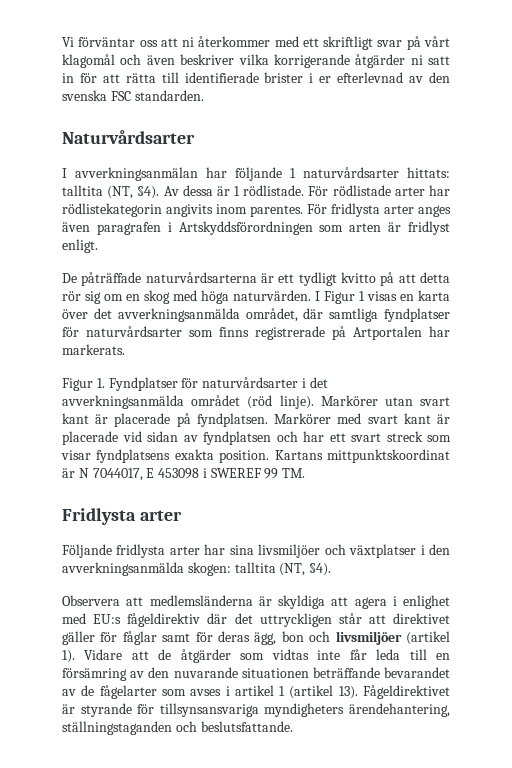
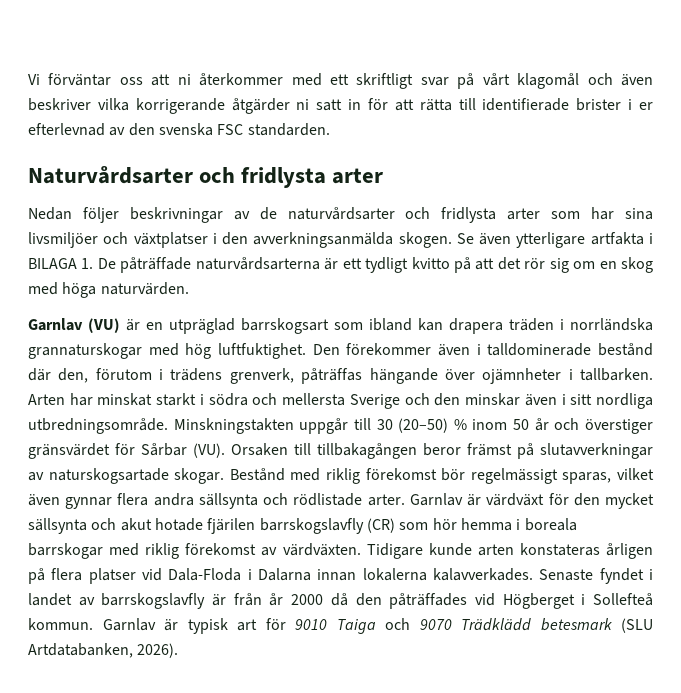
- Naturvårdsarter
- I avverkningsanmälan har följande 1 naturvårdsarter hittats: talltita (NT, §4). Av dessa är 1 rödlistade. För rödlistade arter har rödlistekategorin angivits inom parentes. För fridlysta arter anges även paragrafen i Artskyddsförordningen som arten är fridlyst enligt.
- De påträffade naturvårdsarterna är ett tydligt kvitto på att detta rör sig om en skog med höga naturvärden. I Figur 1 visas en karta över det avverkningsanmälda området, där samtliga fyndplatser för naturvårdsarter som finns registrerade på Artportalen har markerats.
- Figur 1. Fyndplatser för naturvårdsarter i det avverkningsanmälda området (röd linje). Markörer utan svart kant är placerade på fyndplatsen. Markörer med svart kant är placerade vid sidan av fyndplatsen och har ett svart streck som visar fyndplatsens exakta position. Kartans mittpunktskoordinat är N 7044017, E 453098 i SWEREF 99 TM.
- Fridlysta arter
- Följande fridlysta arter har sina livsmiljöer och växtplatser i den avverkningsanmälda skogen: talltita (NT, §4).
- Observera att medlemsländerna är skyldiga att agera i enlighet med EU:s fågeldirektiv där det uttryckligen står att direktivet gäller för fåglar samt för deras ägg, bon och livsmiljöer (artikel 1). Vidare att de åtgärder som vidtas inte får leda till en försämring av den nuvarande situationen beträffande bevarandet av de fågelarter som avses i artikel 1 (artikel 13). Fågeldirektivet är styrande för tillsynsansvariga myndigheters ärendehantering, ställningstaganden och beslutsfattande.
+ Naturvårdsarter och fridlysta arter
+ Nedan följer beskrivningar av de naturvårdsarter och fridlysta arter som har sina livsmiljöer och växtplatser i den avverkningsanmälda skogen. Se även ytterligare artfakta i BILAGA 1. De påträffade naturvårdsarterna är ett tydligt kvitto på att det rör sig om en skog med höga naturvärden.
+ Garnlav (VU) är en utpräglad barrskogsart som ibland kan drapera träden i norrländska grannaturskogar med hög luftfuktighet. Den förekommer även i talldominerade bestånd där den, förutom i trädens grenverk, påträffas hängande över ojämnheter i tallbarken. Arten har minskat starkt i södra och mellersta Sverige och den minskar även i sitt nordliga utbredningsområde. Minskningstakten uppgår till 30 (20–50) % inom 50 år och överstiger gränsvärdet för Sårbar (VU). Orsaken till tillbakagången beror främst på slutavverkningar av naturskogsartade skogar. Bestånd med riklig förekomst bör regelmässigt sparas, vilket även gynnar flera andra sällsynta och rödlistade arter. Garnlav är värdväxt för den mycket sällsynta och akut hotade fjärilen barrskogslavfly (CR) som hör hemma i boreala barrskogar med riklig förekomst av värdväxten. Tidigare kunde arten konstateras årligen på flera platser vid Dala-Floda i Dalarna innan lokalerna kalavverkades. Senaste fyndet i landet av barrskogslavfly är från år 2000 då den påträffades vid Högberget i Sollefteå kommun. Garnlav är typisk art för 9010 Taiga och 9070 Trädklädd betesmark (SLU Artdatabanken, 2026).

